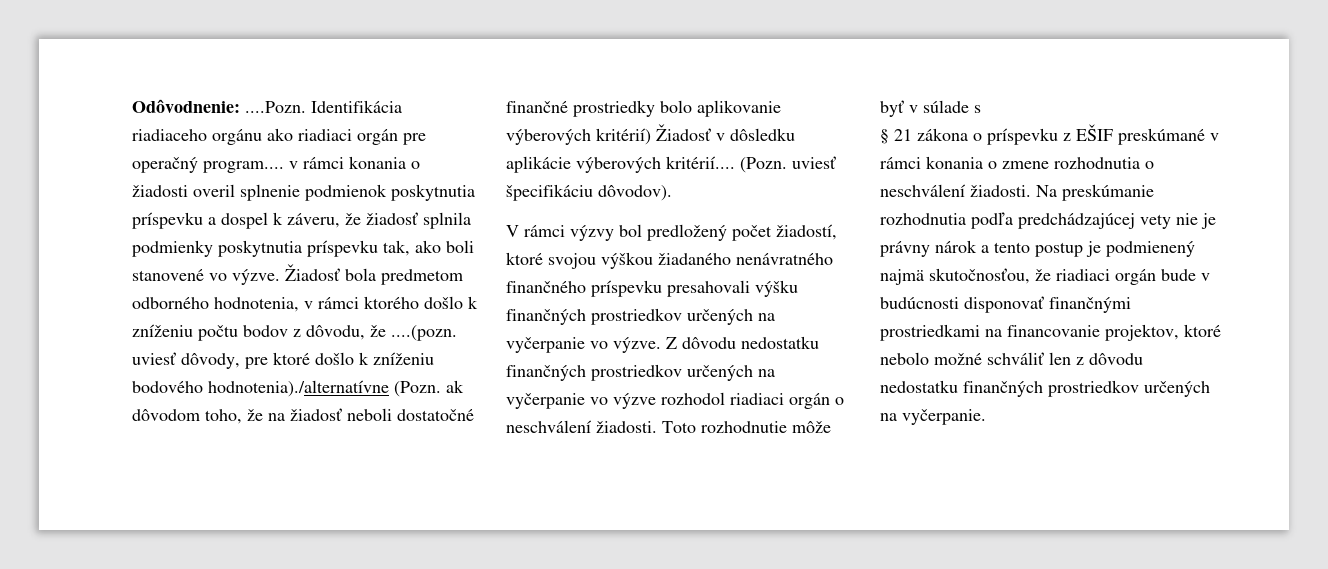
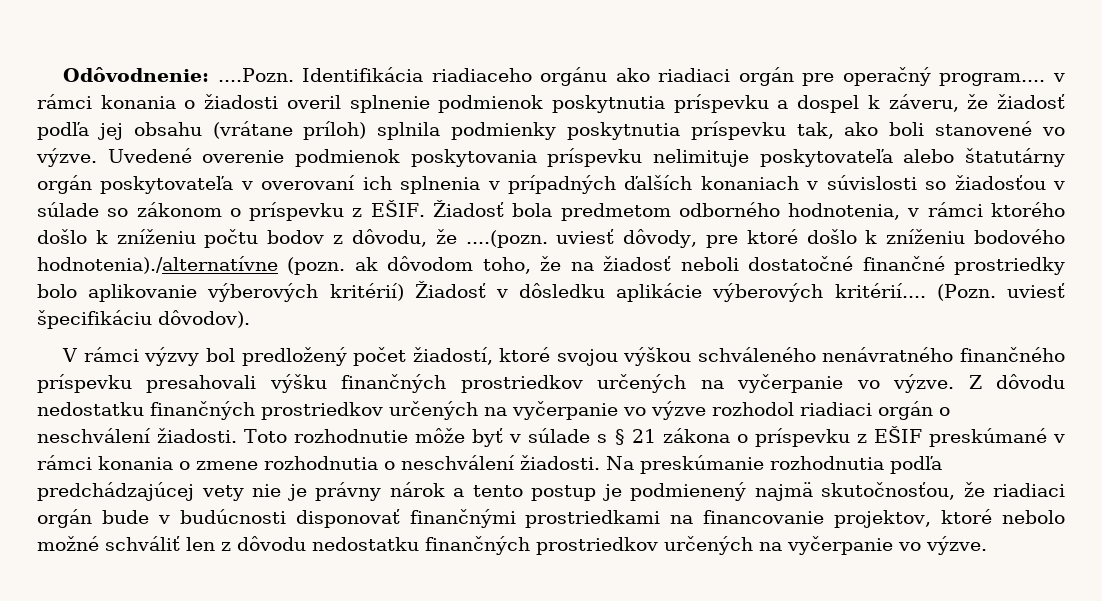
- Odôvodnenie: ....Pozn. Identifikácia riadiaceho orgánu ako riadiaci orgán pre operačný program.... v rámci konania o žiadosti overil splnenie podmienok poskytnutia príspevku a dospel k záveru, že žiadosť splnila podmienky poskytnutia príspevku tak, ako boli stanovené vo výzve.
+ Odôvodnenie: ....Pozn. Identifikácia riadiaceho orgánu ako riadiaci orgán pre operačný program.... v rámci konania o žiadosti overil splnenie podmienok poskytnutia príspevku a dospel k záveru, že žiadosť podľa jej obsahu (vrátane príloh) splnila podmienky poskytnutia príspevku tak, ako boli stanovené vo výzve.
+ Uvedené overenie podmienok poskytovania príspevku nelimituje poskytovateľa alebo štatutárny orgán poskytovateľa v overovaní ich splnenia v prípadných ďalších konaniach v súvislosti so žiadosťou v súlade so zákonom o príspevku z EŠIF.
- Žiadosť bola predmetom odborného hodnotenia, v rámci ktorého došlo k zníženiu počtu bodov z dôvodu, že ....(pozn. uviesť dôvody, pre ktoré došlo k zníženiu bodového hodnotenia)./alternatívne (Pozn. ak dôvodom toho, že na žiadosť neboli dostatočné finančné prostriedky bolo aplikovanie výberových kritérií) Žiadosť v dôsledku aplikácie výberových kritérií....
+ Žiadosť bola predmetom odborného hodnotenia, v rámci ktorého došlo k zníženiu počtu bodov z dôvodu, že ....(pozn. uviesť dôvody, pre ktoré došlo k zníženiu bodového hodnotenia)./alternatívne (pozn. ak dôvodom toho, že na žiadosť neboli dostatočné finančné prostriedky bolo aplikovanie výberových kritérií) Žiadosť v dôsledku aplikácie výberových kritérií....
- V rámci výzvy bol predložený počet žiadostí, ktoré svojou výškou žiadaného nenávratného finančného príspevku presahovali výšku finančných prostriedkov určených na vyčerpanie vo výzve.
+ V rámci výzvy bol predložený počet žiadostí, ktoré svojou výškou schváleného nenávratného finančného príspevku presahovali výšku finančných prostriedkov určených na vyčerpanie vo výzve.
- Toto rozhodnutie môže byť v súlade s
- § 21 zákona o príspevku z EŠIF preskúmané v rámci konania o zmene rozhodnutia o neschválení žiadosti.
+ Toto rozhodnutie môže byť v súlade s § 21 zákona o príspevku z EŠIF preskúmané v rámci konania o zmene rozhodnutia o neschválení žiadosti.
- Na preskúmanie rozhodnutia podľa predchádzajúcej vety nie je právny nárok a tento postup je podmienený najmä skutočnosťou, že riadiaci orgán bude v budúcnosti disponovať finančnými prostriedkami na financovanie projektov, ktoré nebolo možné schváliť len z dôvodu nedostatku finančných prostriedkov určených na vyčerpanie.
+ Na preskúmanie rozhodnutia podľa predchádzajúcej vety nie je právny nárok a tento postup je podmienený najmä skutočnosťou, že riadiaci orgán bude v budúcnosti disponovať finančnými prostriedkami na financovanie projektov, ktoré nebolo možné schváliť len z dôvodu nedostatku finančných prostriedkov určených na vyčerpanie vo výzve.

